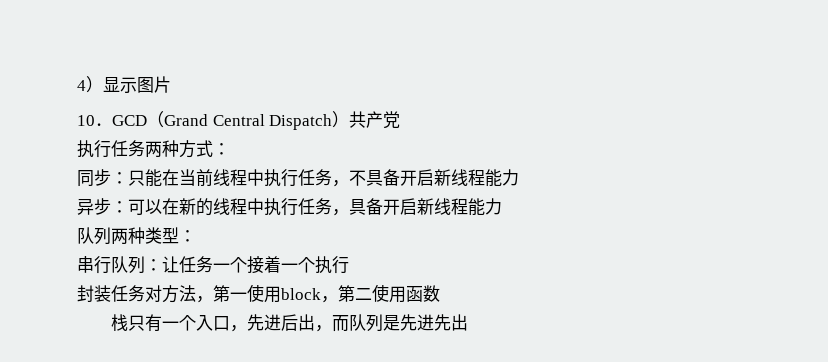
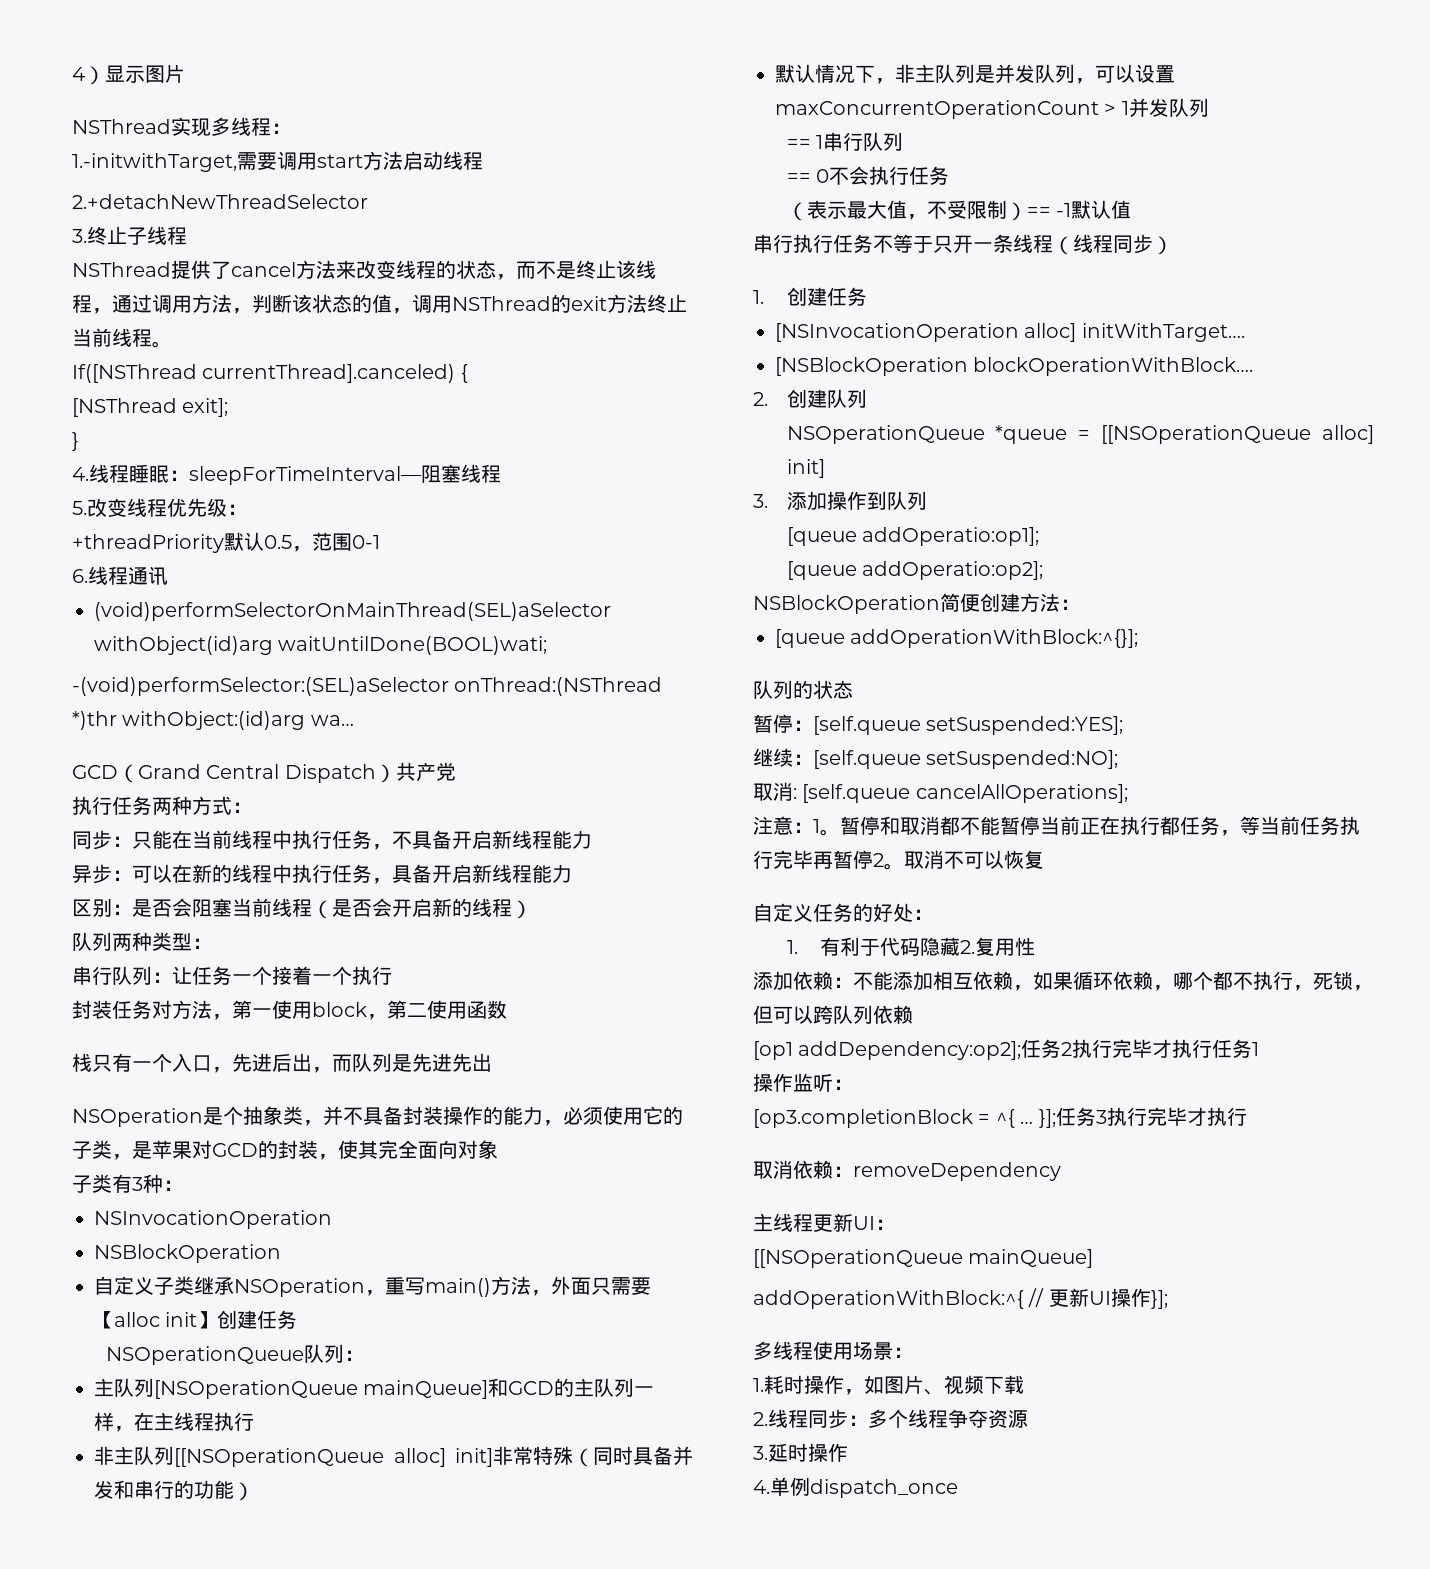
- 10．GCD（Grand Central Dispatch）共产党
+ NSThread实现多线程：
+ 1.-initwithTarget,需要调用start方法启动线程
+ 2.+detachNewThreadSelector
+ 3.终止子线程
+ NSThread提供了cancel方法来改变线程的状态，而不是终止该线程，通过调用方法，判断该状态的值，调用NSThread的exit方法终止当前线程。
+ If([NSThread currentThread].canceled) {
+ [NSThread exit];
+ }
+ 4.线程睡眠：sleepForTimeInterval—阻塞线程
+ 5.改变线程优先级：
+ +threadPriority默认0.5，范围0-1
+ 6.线程通讯
+ (void)performSelectorOnMainThread(SEL)aSelector withObject(id)arg waitUntilDone(BOOL)wati;
+ -(void)performSelector:(SEL)aSelector onThread:(NSThread *)thr withObject:(id)arg wa…
+ GCD（Grand Central Dispatch）共产党
+ 区别：是否会阻塞当前线程（是否会开启新的线程）
+ NSOperation是个抽象类，并不具备封装操作的能力，必须使用它的子类，是苹果对GCD的封装，使其完全面向对象
+ 子类有3种：
+ NSInvocationOperation
+ NSBlockOperation
+ 自定义子类继承NSOperation，重写main()方法，外面只需要【alloc init】创建任务
+ NSOperationQueue队列：
+ 主队列[NSOperationQueue mainQueue]和GCD的主队列一样，在主线程执行
+ 非主队列[[NSOperationQueue alloc] init]非常特殊（同时具备并发和串行的功能）
+ 默认情况下，非主队列是并发队列，可以设置maxConcurrentOperationCount > 1并发队列
+ == 1串行队列
+ == 0不会执行任务
+ （表示最大值，不受限制）== -1默认值
+ 串行执行任务不等于只开一条线程（线程同步）
+ 1.创建任务
+ [NSInvocationOperation alloc] initWithTarget….
+ [NSBlockOperation blockOperationWithBlock….
+ 2.创建队列
+ NSOperationQueue *queue = [[NSOperationQueue alloc] init]
+ 3.添加操作到队列
+ [queue addOperatio:op1];
+ [queue addOperatio:op2];
+ NSBlockOperation简便创建方法：
+ [queue addOperationWithBlock:^{}];
+ 队列的状态
+ 暂停：[self.queue setSuspended:YES];
+ 继续：[self.queue setSuspended:NO];
+ 取消: [self.queue cancelAllOperations];
+ 注意：1。暂停和取消都不能暂停当前正在执行都任务，等当前任务执行完毕再暂停2。取消不可以恢复
+ 自定义任务的好处：
+ 1.有利于代码隐藏2.复用性
+ 添加依赖：不能添加相互依赖，如果循环依赖，哪个都不执行，死锁，但可以跨队列依赖
+ [op1 addDependency:op2];任务2执行完毕才执行任务1
+ 操作监听：
+ [op3.completionBlock = ^{ … }];任务3执行完毕才执行
+ 取消依赖：removeDependency
+ 主线程更新UI：
+ [[NSOperationQueue mainQueue]
+ addOperationWithBlock:^{ // 更新UI操作}];
+ 多线程使用场景：
+ 1.耗时操作，如图片、视频下载
+ 2.线程同步：多个线程争夺资源
+ 3.延时操作
+ 4.单例dispatch_once

